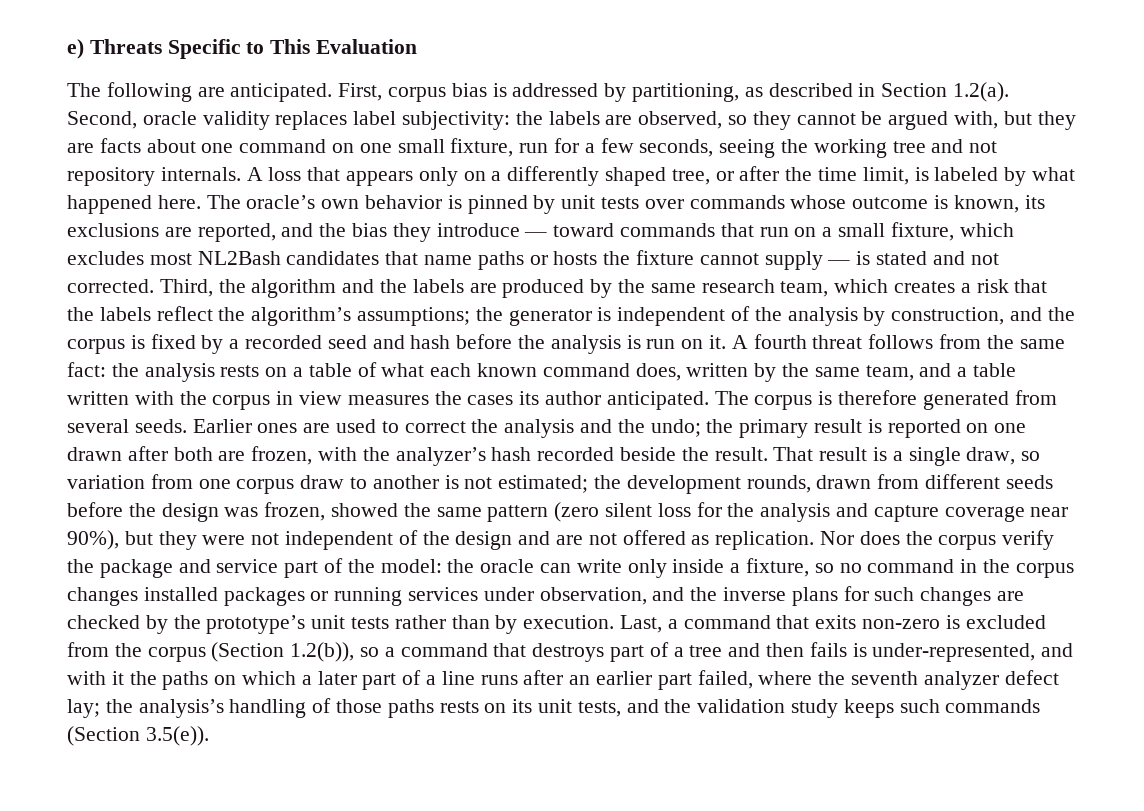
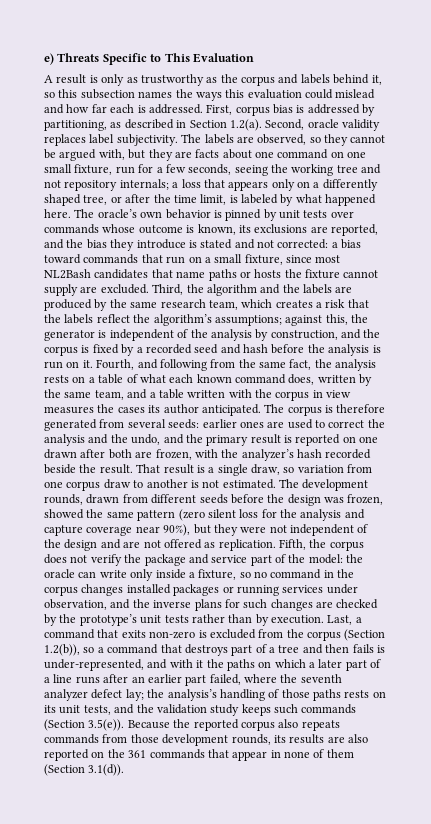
- The following are anticipated.
+ A result is only as trustworthy as the corpus and labels behind it, so this subsection names the ways this evaluation could mislead and how far each is addressed.
- First, corpus bias is addressed by partitioning, as described in Section 1.2(a). Second, oracle validity replaces label subjectivity: the labels are observed, so they cannot be argued with, but they are facts about one command on one small fixture, run for a few seconds, seeing the working tree and not repository internals. A loss that appears only on a differently shaped tree, or after the time limit, is labeled by what happened here.
+ First, corpus bias is addressed by partitioning, as described in Section 1.2(a). Second, oracle validity replaces label subjectivity. The labels are observed, so they cannot be argued with, but they are facts about one command on one small fixture, run for a few seconds, seeing the working tree and not repository internals; a loss that appears only on a differently shaped tree, or after the time limit, is labeled by what happened here.
- The oracle’s own behavior is pinned by unit tests over commands whose outcome is known, its exclusions are reported, and the bias they introduce — toward commands that run on a small fixture, which excludes most NL2Bash candidates that name paths or hosts the fixture cannot supply — is stated and not corrected.
+ The oracle’s own behavior is pinned by unit tests over commands whose outcome is known, its exclusions are reported, and the bias they introduce is stated and not corrected: a bias toward commands that run on a small fixture, since most NL2Bash candidates that name paths or hosts the fixture cannot supply are excluded.
- Third, the algorithm and the labels are produced by the same research team, which creates a risk that the labels reflect the algorithm’s assumptions; the generator is independent of the analysis by construction, and the corpus is fixed by a recorded seed and hash before the analysis is run on it.
+ Third, the algorithm and the labels are produced by the same research team, which creates a risk that the labels reflect the algorithm’s assumptions; against this, the generator is independent of the analysis by construction, and the corpus is fixed by a recorded seed and hash before the analysis is run on it.
- A fourth threat follows from the same fact: the analysis rests on a table of what each known command does, written by the same team, and a table written with the corpus in view measures the cases its author anticipated.
+ Fourth, and following from the same fact, the analysis rests on a table of what each known command does, written by the same team, and a table written with the corpus in view measures the cases its author anticipated.
- The corpus is therefore generated from several seeds. Earlier ones are used to correct the analysis and the undo; the primary result is reported on one drawn after both are frozen, with the analyzer’s hash recorded beside the result.
+ The corpus is therefore generated from several seeds: earlier ones are used to correct the analysis and the undo, and the primary result is reported on one drawn after both are frozen, with the analyzer’s hash recorded beside the result.
- That result is a single draw, so variation from one corpus draw to another is not estimated; the development rounds, drawn from different seeds before the design was frozen, showed the same pattern (zero silent loss for the analysis and capture coverage near 90%), but they were not independent of the design and are not offered as replication.
+ That result is a single draw, so variation from one corpus draw to another is not estimated. The development rounds, drawn from different seeds before the design was frozen, showed the same pattern (zero silent loss for the analysis and capture coverage near 90%), but they were not independent of the design and are not offered as replication.
- Nor does the corpus verify the package and service part of the model: the oracle can write only inside a fixture, so no command in the corpus changes installed packages or running services under observation, and the inverse plans for such changes are checked by the prototype’s unit tests rather than by execution.
+ Fifth, the corpus does not verify the package and service part of the model: the oracle can write only inside a fixture, so no command in the corpus changes installed packages or running services under observation, and the inverse plans for such changes are checked by the prototype’s unit tests rather than by execution.
- the analysis’s handling of those paths rests on its unit tests, and the validation study keeps such commands (Section 3.5(e)).
+ the analysis’s handling of those paths rests on its unit tests, and the validation study keeps such commands (Section 3.5(e)). Because the reported corpus also repeats commands from those development rounds, its results are also reported on the 361 commands that appear in none of them (Section 3.1(d)).

